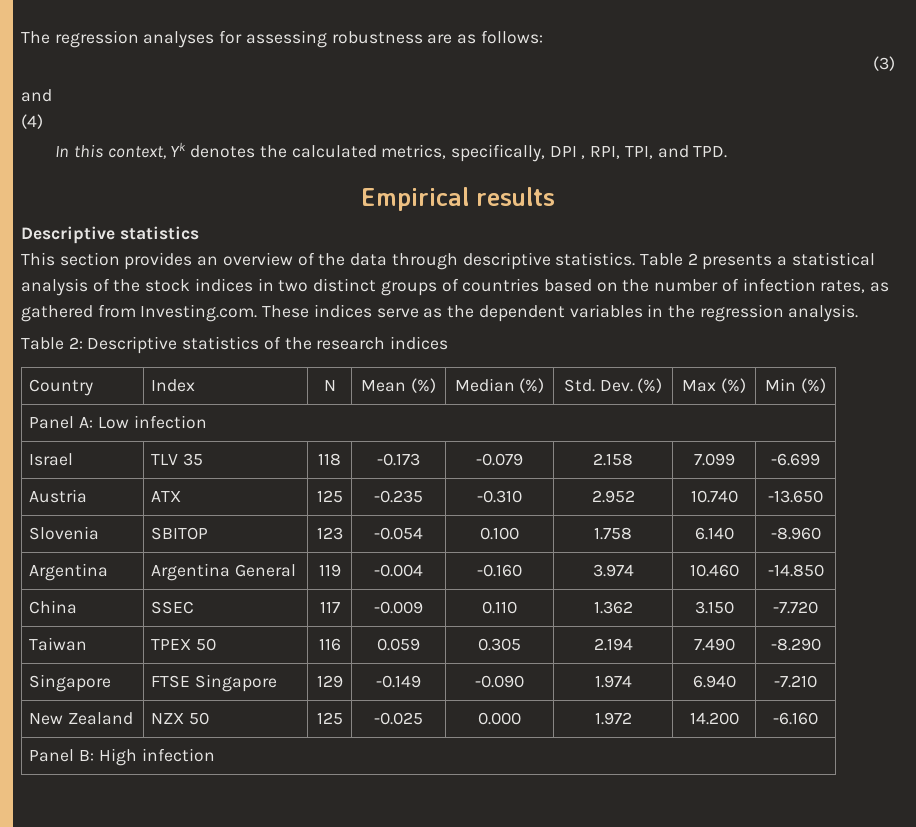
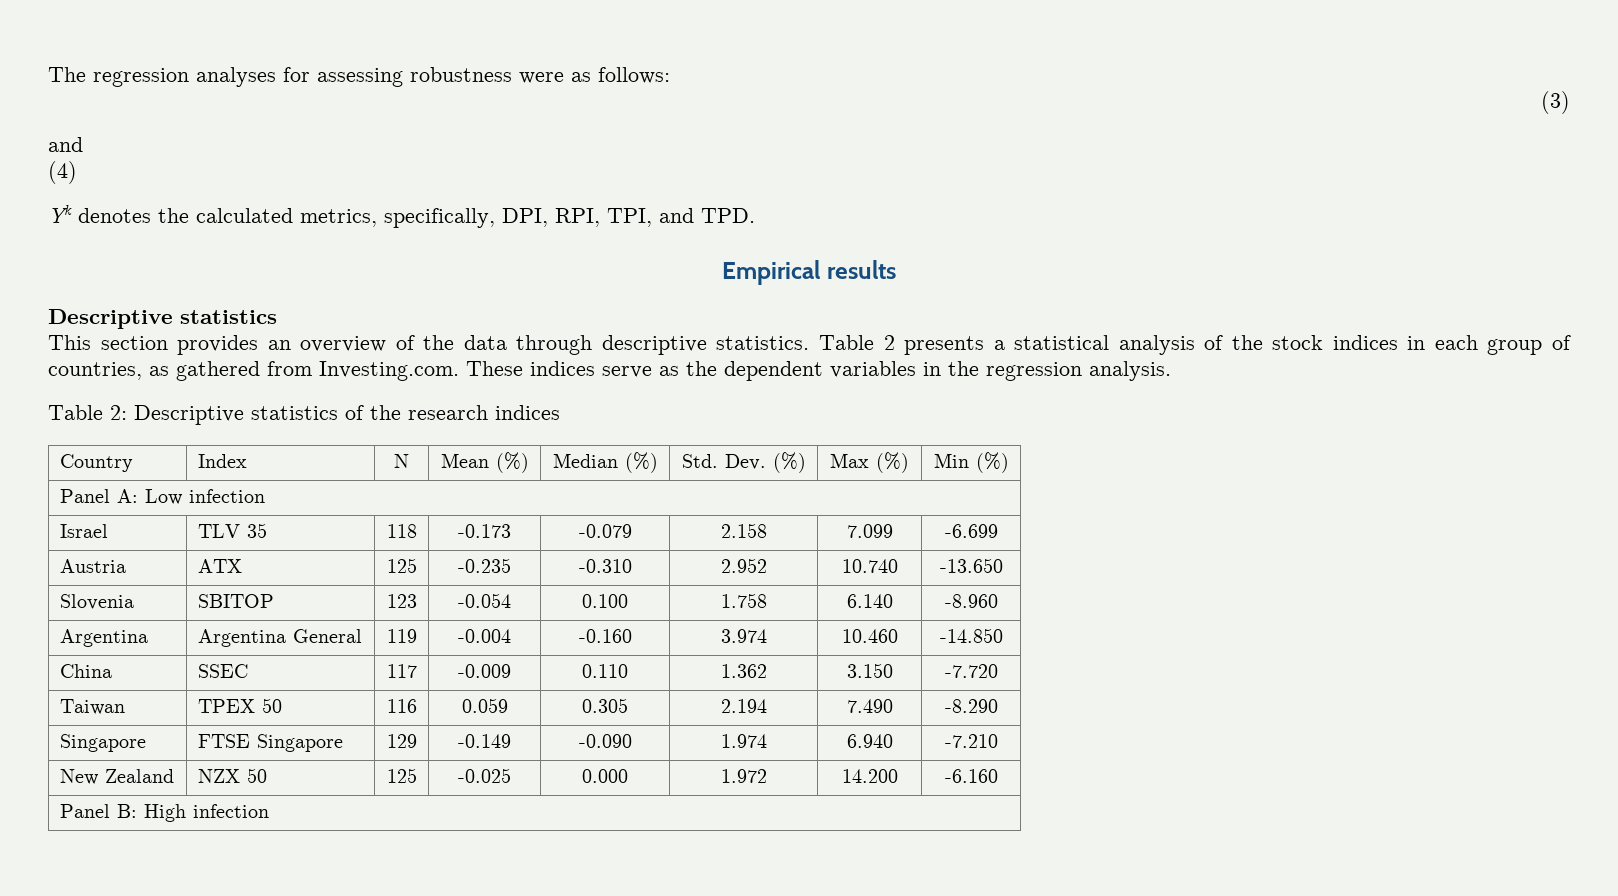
- The regression analyses for assessing robustness are as follows:
+ The regression analyses for assessing robustness were as follows:
- In this context, Yk denotes the calculated metrics, specifically, DPI , RPI, TPI, and TPD.
+ Yk denotes the calculated metrics, specifically, DPI, RPI, TPI, and TPD.
- Table 2 presents a statistical analysis of the stock indices in two distinct groups of countries based on the number of infection rates, as gathered from Investing.com. These indices serve as the dependent variables in the regression analysis.
+ Table 2 presents a statistical analysis of the stock indices in each group of countries, as gathered from Investing.com. These indices serve as the dependent variables in the regression analysis.

